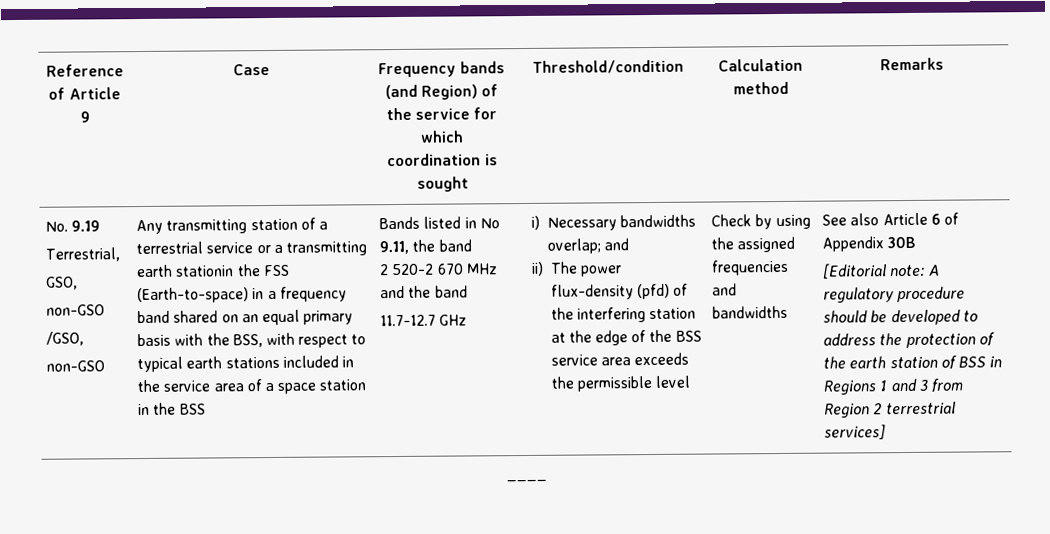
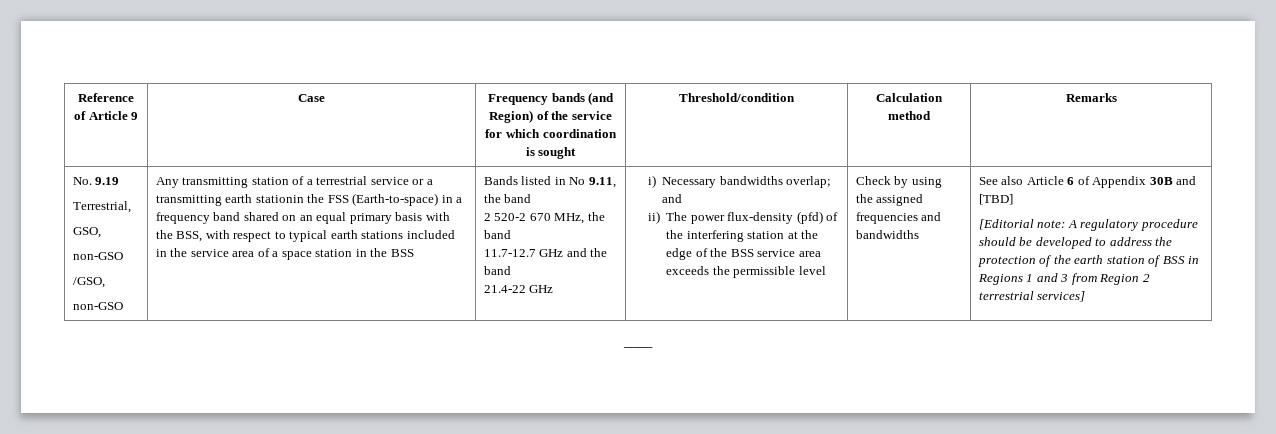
- 2 520-2 670 MHz and the band
+ 2 520-2 670 MHz, the band
+ 11.7-12.7 GHz and the band
- 11.7-12.7 GHz
+ 21.4-22 GHz
- See also Article 6 of Appendix 30B
+ See also Article 6 of Appendix 30B and [TBD]

